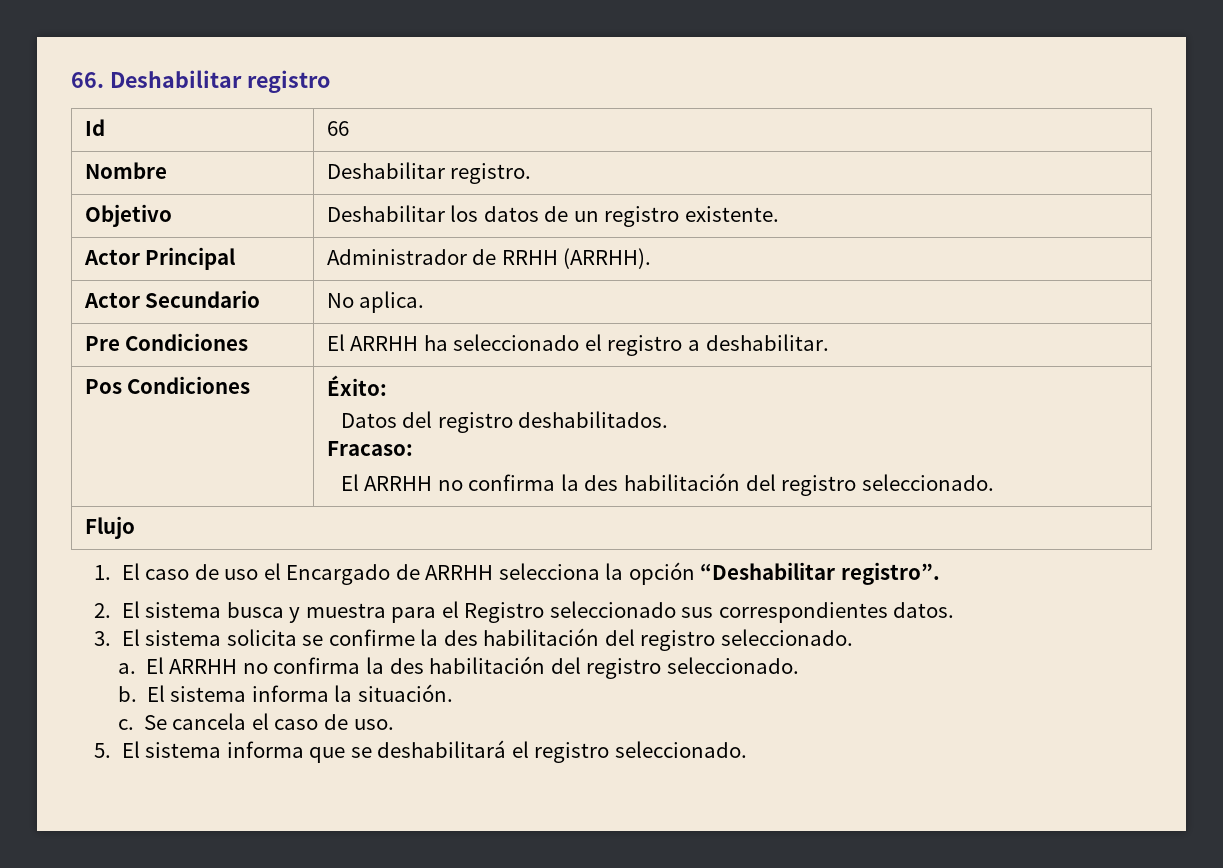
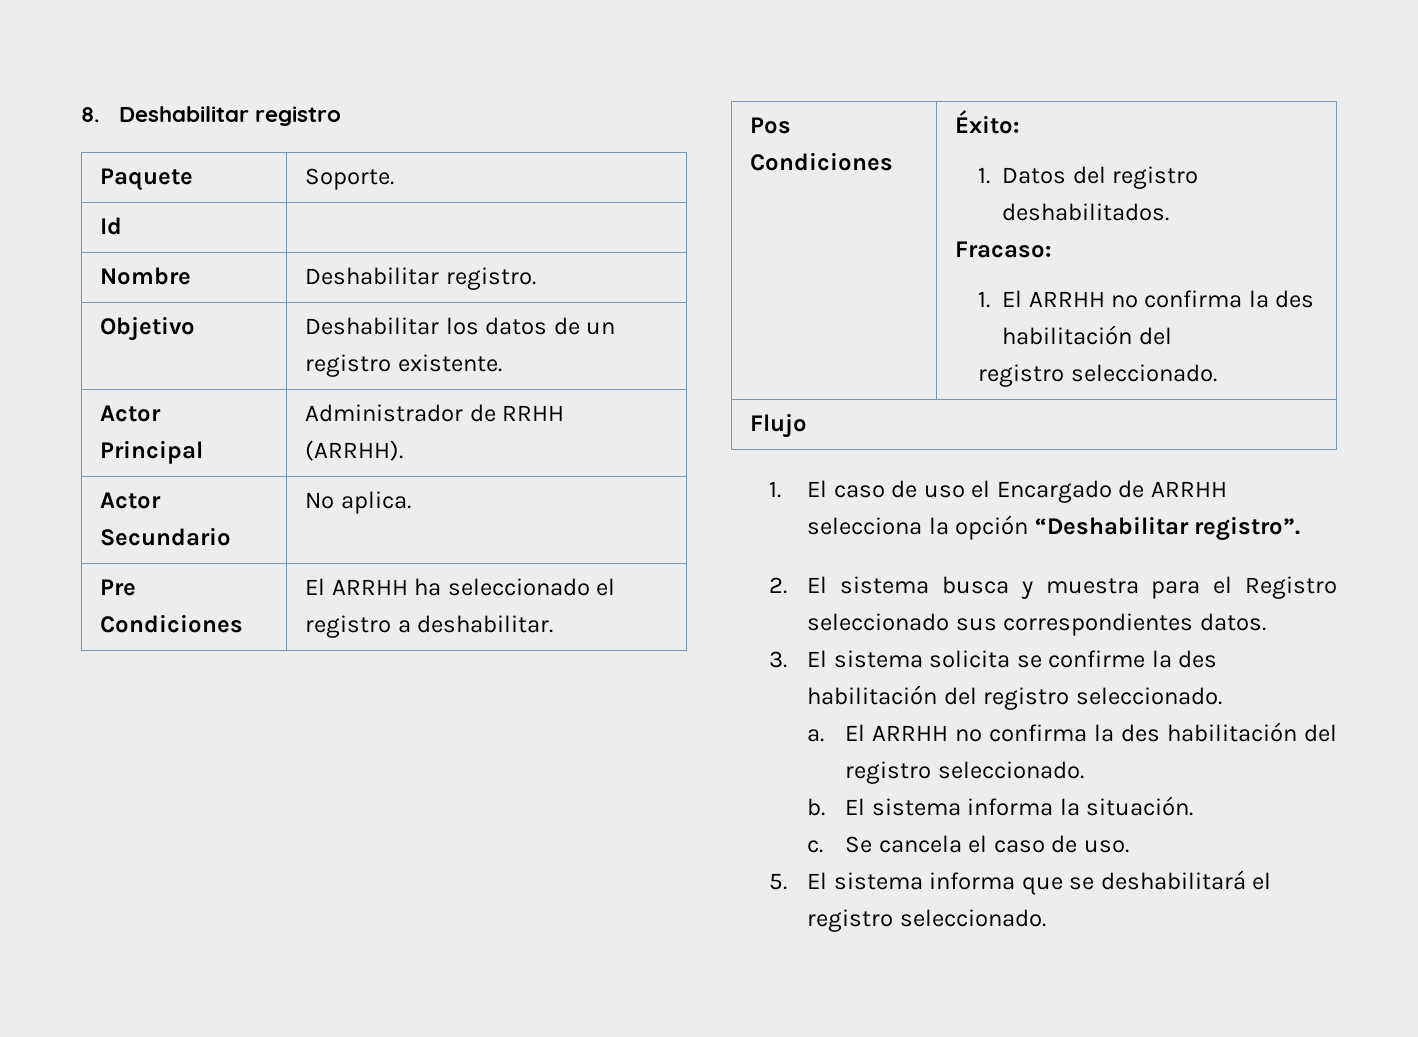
- 66. Deshabilitar registro
+ 8. Deshabilitar registro
+ Paquete | Soporte.
- Id | 66
+ Id |
  Pos Condiciones | Éxito:
- Datos del registro deshabilitados.
+ 1. Datos del registro deshabilitados.
  Fracaso:
- El ARRHH no confirma la des habilitación del registro seleccionado.
+ 1. El ARRHH no confirma la des habilitación del
+ registro seleccionado.

